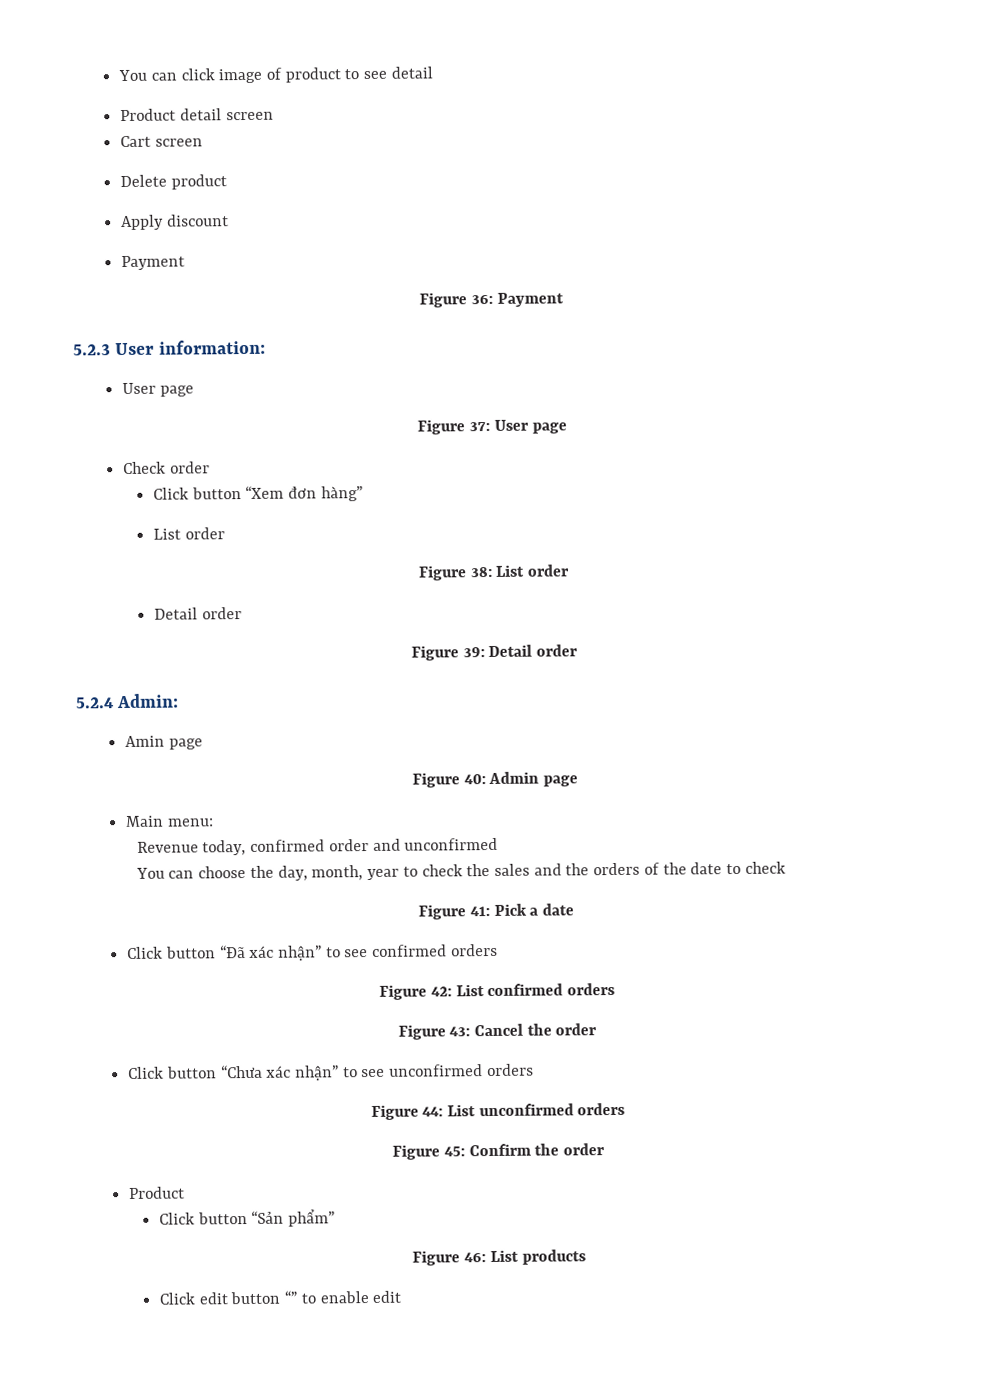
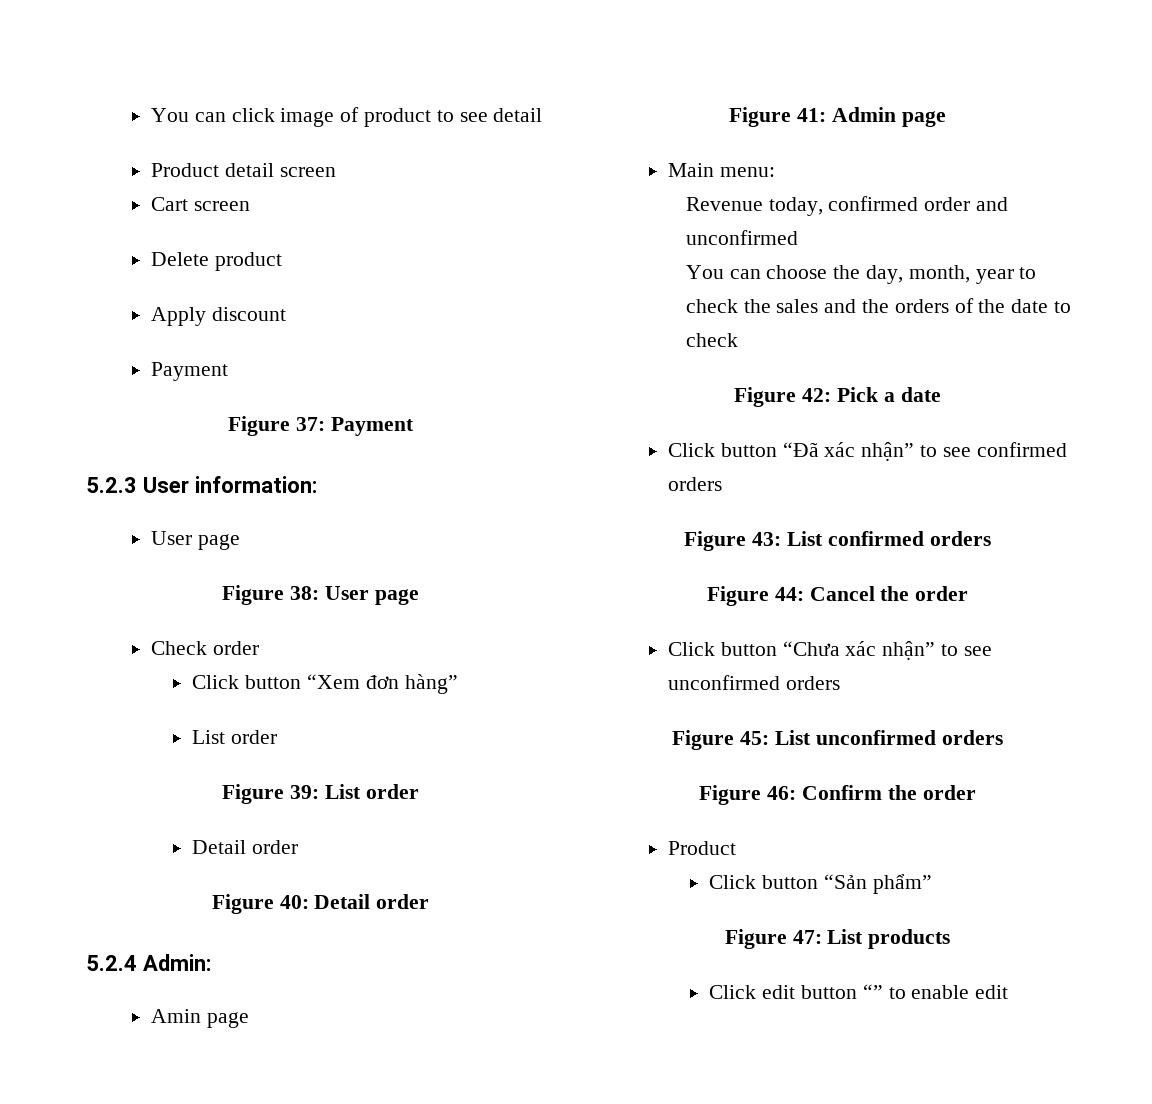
- Figure 36: Payment
+ Figure 37: Payment
- Figure 37: User page
+ Figure 38: User page
- Figure 38: List order
+ Figure 39: List order
- Figure 39: Detail order
+ Figure 40: Detail order
- Figure 40: Admin page
+ Figure 41: Admin page
- Figure 41: Pick a date
+ Figure 42: Pick a date
- Figure 42: List confirmed orders
+ Figure 43: List confirmed orders
- Figure 43: Cancel the order
+ Figure 44: Cancel the order
- Figure 44: List unconfirmed orders
+ Figure 45: List unconfirmed orders
- Figure 45: Confirm the order
+ Figure 46: Confirm the order
- Figure 46: List products
+ Figure 47: List products

